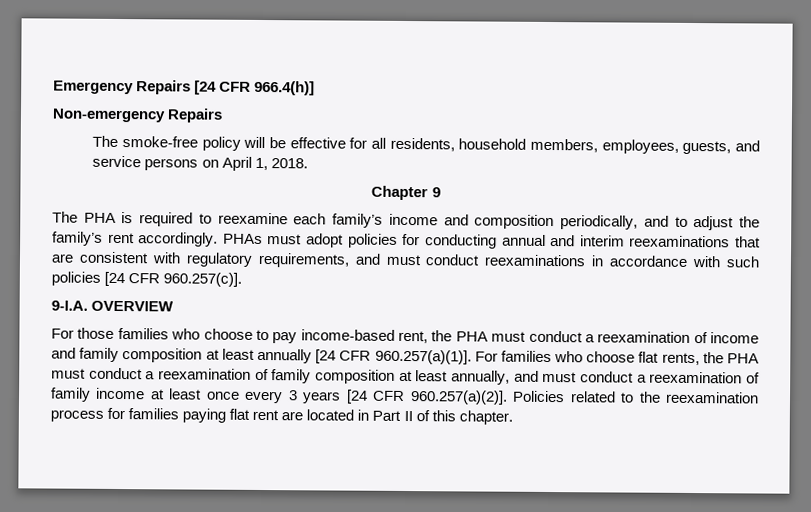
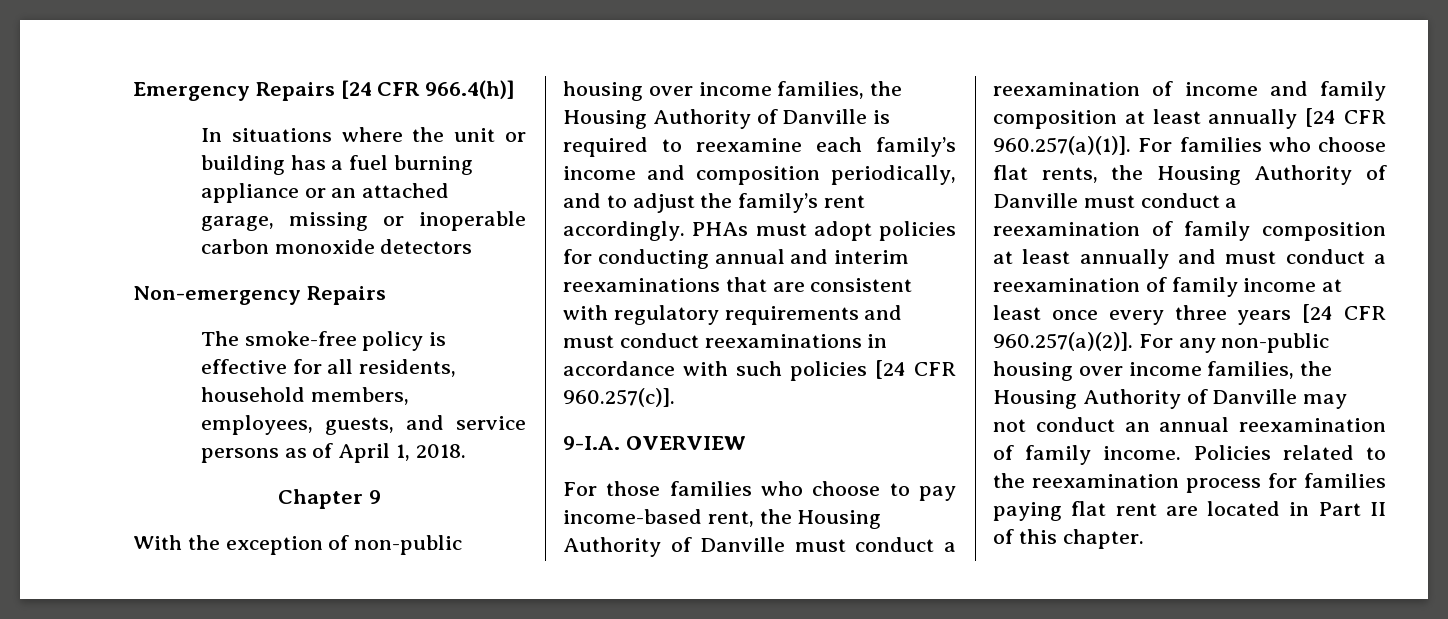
+ In situations where the unit or building has a fuel burning appliance or an attached garage, missing or inoperable carbon monoxide detectors
- The smoke-free policy will be effective for all residents, household members, employees, guests, and service persons on April 1, 2018.
+ The smoke-free policy is effective for all residents, household members, employees, guests, and service persons as of April 1, 2018.
- The PHA is required to reexamine each family’s income and composition periodically, and to adjust the family’s rent accordingly.
+ With the exception of non-public housing over income families, the Housing Authority of Danville is required to reexamine each family’s income and composition periodically, and to adjust the family’s rent accordingly.
- PHAs must adopt policies for conducting annual and interim reexaminations that are consistent with regulatory requirements, and must conduct reexaminations in accordance with such policies [24 CFR 960.257(c)].
+ PHAs must adopt policies for conducting annual and interim reexaminations that are consistent with regulatory requirements and must conduct reexaminations in accordance with such policies [24 CFR 960.257(c)].
- For those families who choose to pay income-based rent, the PHA must conduct a reexamination of income and family composition at least annually [24 CFR 960.257(a)(1)]. For families who choose flat rents, the PHA must conduct a reexamination of family composition at least annually, and must conduct a reexamination of family income at least once every 3 years [24 CFR 960.257(a)(2)]. Policies related to the reexamination process for families paying flat rent are located in Part II of this chapter.
+ For those families who choose to pay income-based rent, the Housing Authority of Danville must conduct a reexamination of income and family composition at least annually [24 CFR 960.257(a)(1)]. For families who choose flat rents, the Housing Authority of Danville must conduct a reexamination of family composition at least annually and must conduct a reexamination of family income at least once every three years [24 CFR 960.257(a)(2)]. For any non-public housing over income families, the Housing Authority of Danville may not conduct an annual reexamination of family income. Policies related to the reexamination process for families paying flat rent are located in Part II of this chapter.

